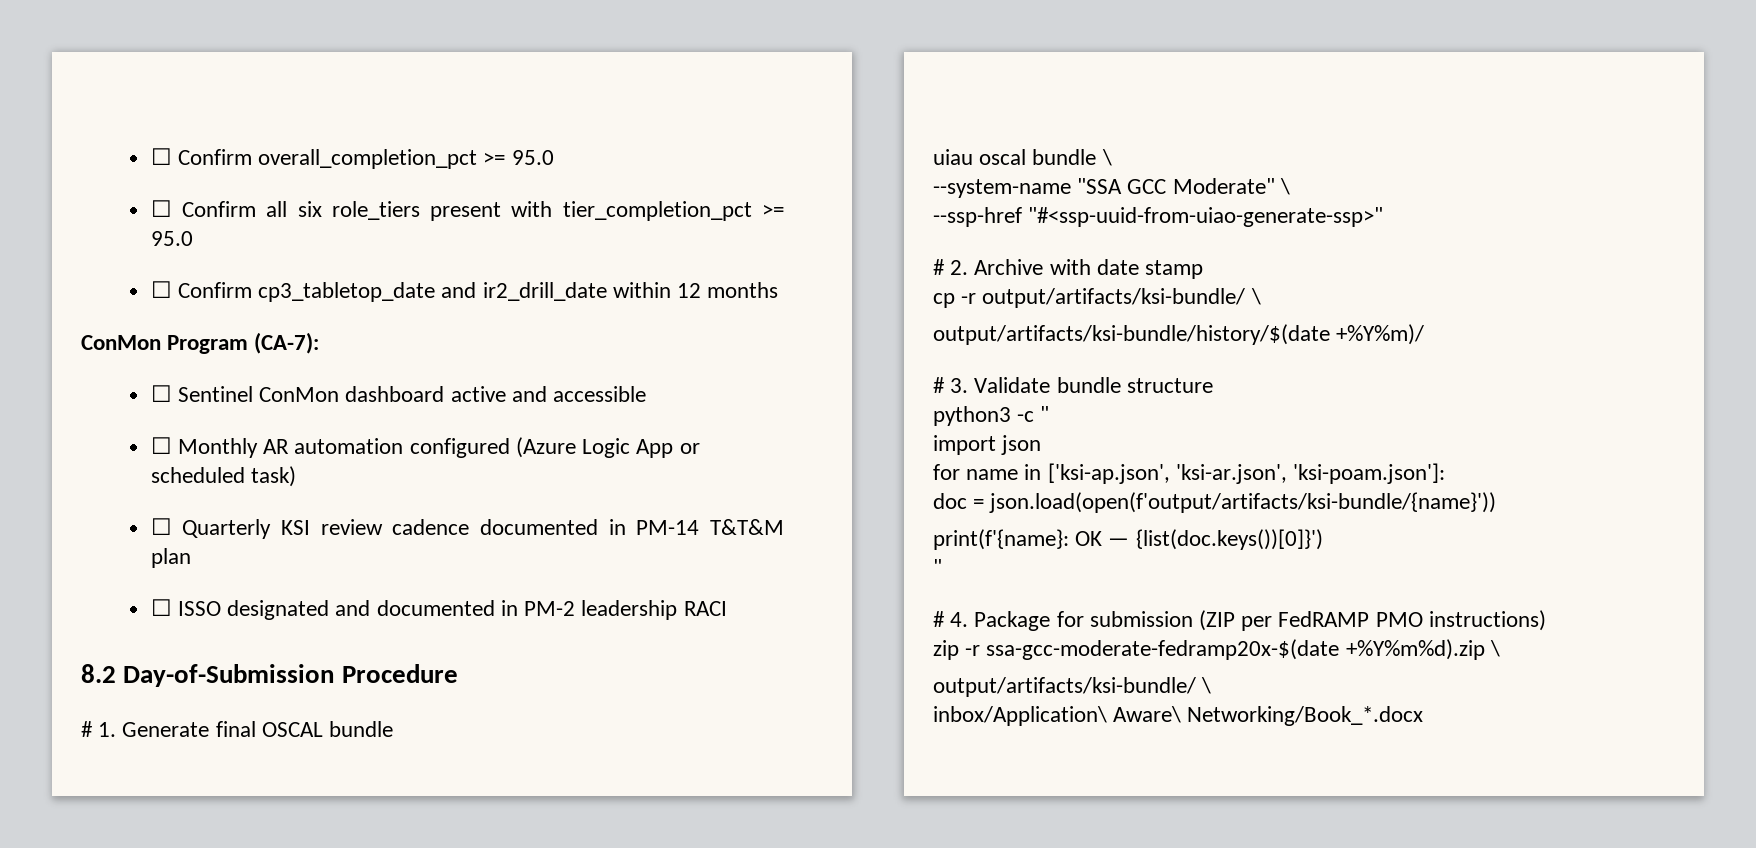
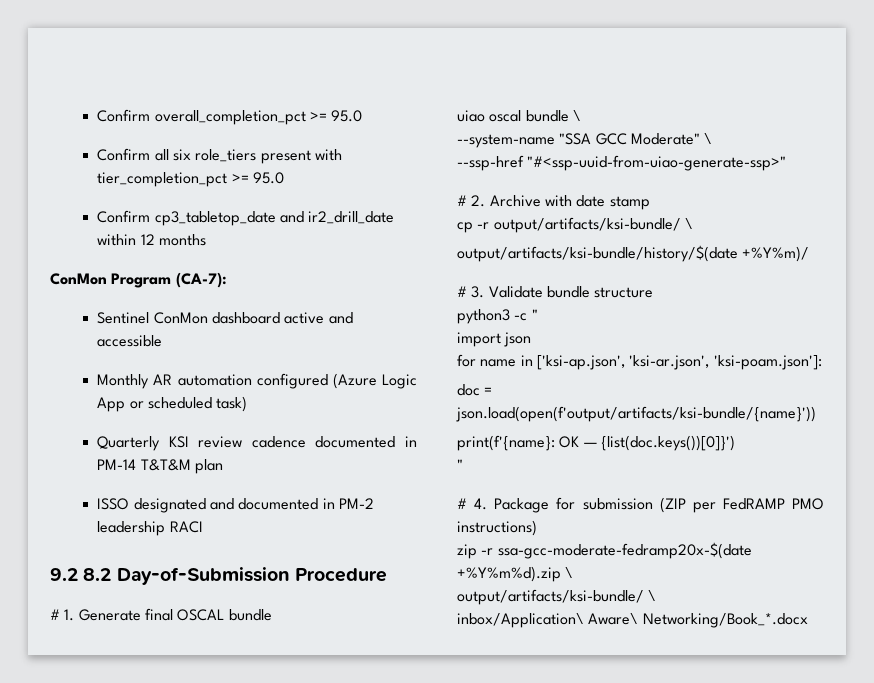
- ☐ Confirm overall_completion_pct >= 95.0
+ Confirm overall_completion_pct >= 95.0
- ☐ Confirm all six role_tiers present with tier_completion_pct >= 95.0
+ Confirm all six role_tiers present with tier_completion_pct >= 95.0
- ☐ Confirm cp3_tabletop_date and ir2_drill_date within 12 months
+ Confirm cp3_tabletop_date and ir2_drill_date within 12 months
- ☐ Sentinel ConMon dashboard active and accessible
+ Sentinel ConMon dashboard active and accessible
- ☐ Monthly AR automation configured (Azure Logic App or scheduled task)
+ Monthly AR automation configured (Azure Logic App or scheduled task)
- ☐ Quarterly KSI review cadence documented in PM-14 T&T&M plan
+ Quarterly KSI review cadence documented in PM-14 T&T&M plan
- ☐ ISSO designated and documented in PM-2 leadership RACI
+ ISSO designated and documented in PM-2 leadership RACI
- 8.2 Day-of-Submission Procedure
+ 9.2 8.2 Day-of-Submission Procedure
- uiau oscal bundle \
+ uiao oscal bundle \

